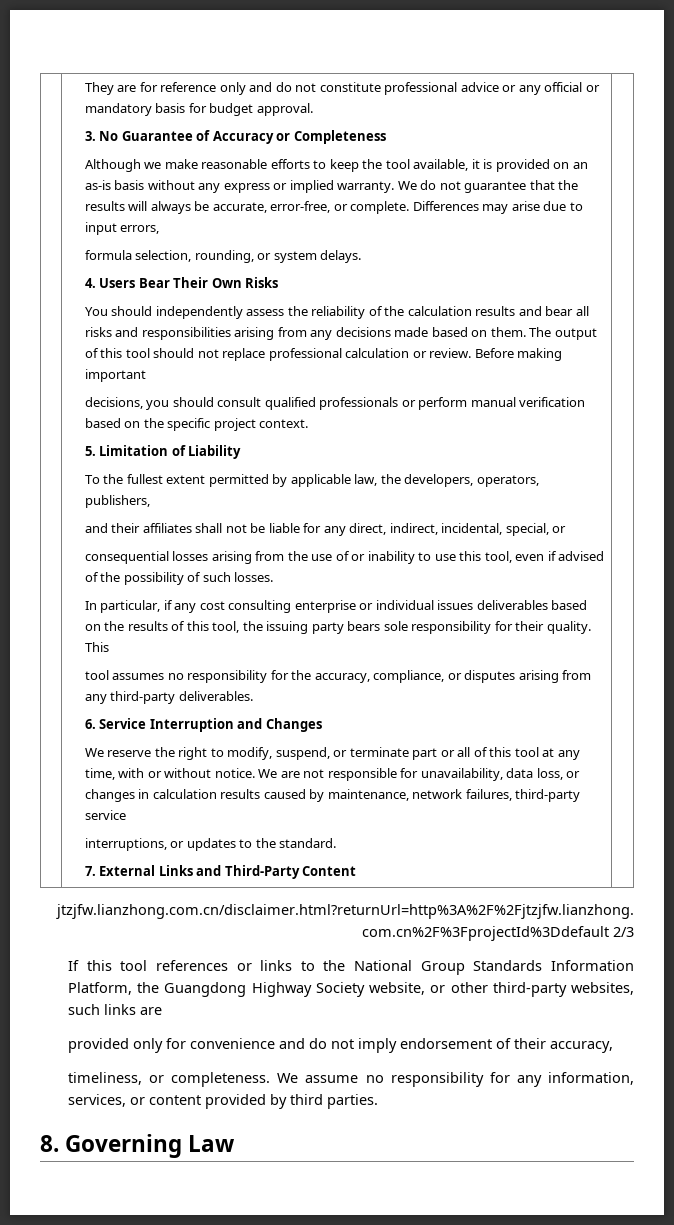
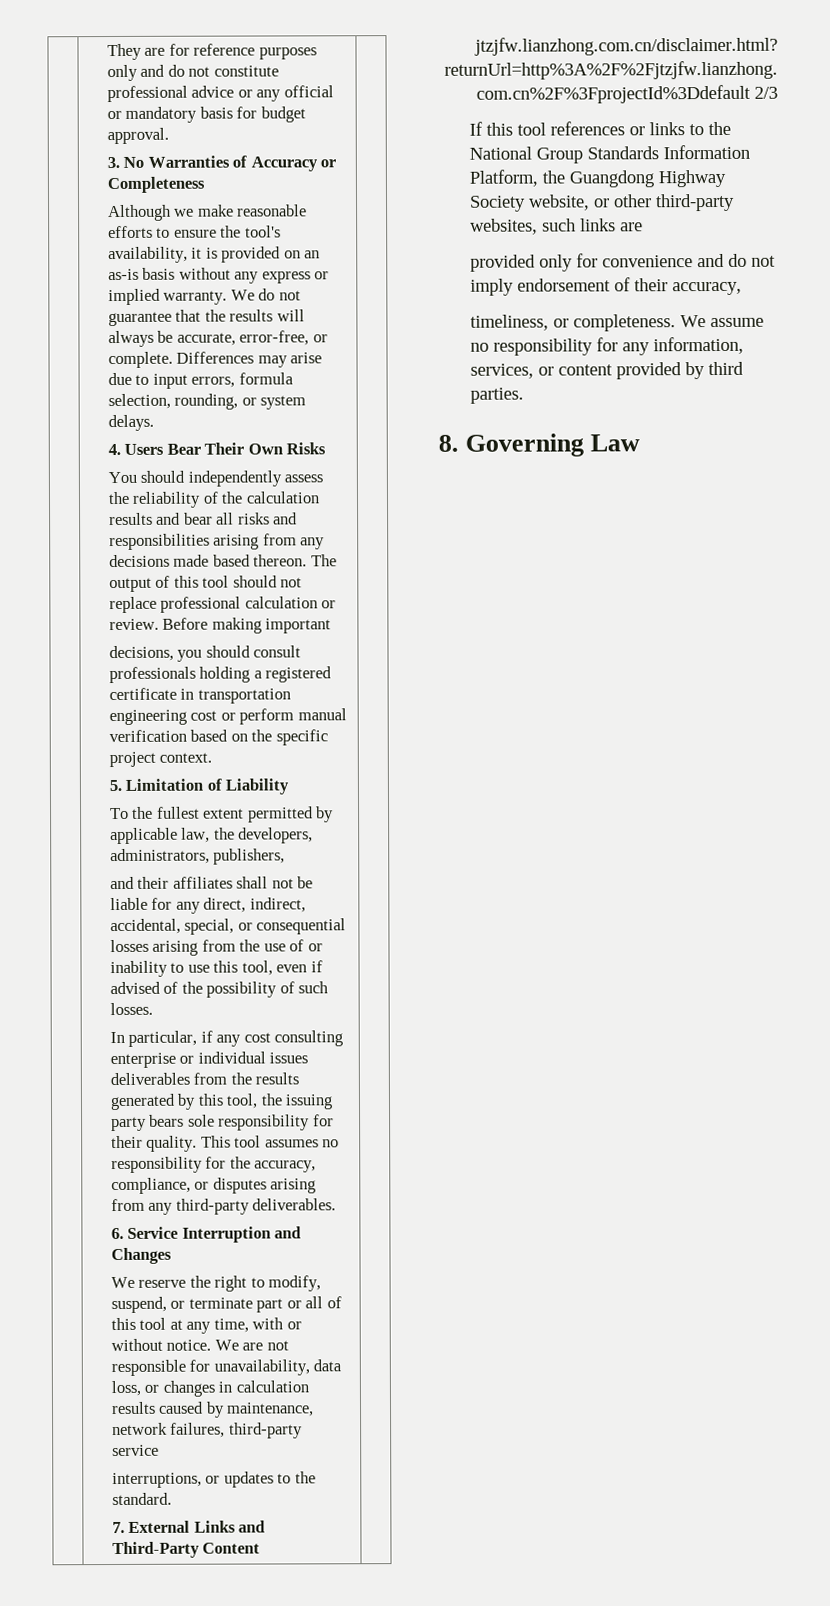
- They are for reference only and do not constitute professional advice or any official or mandatory basis for budget approval.
+ They are for reference purposes only and do not constitute professional advice or any official or mandatory basis for budget approval.
- 3. No Guarantee of Accuracy or Completeness
+ 3. No Warranties of Accuracy or Completeness
- Although we make reasonable efforts to keep the tool available, it is provided on an as-is basis without any express or implied warranty.
+ Although we make reasonable efforts to ensure the tool's availability, it is provided on an as-is basis without any express or implied warranty.
- Differences may arise due to input errors,
- formula selection, rounding, or system delays.
+ Differences may arise due to input errors, formula selection, rounding, or system delays.
- You should independently assess the reliability of the calculation results and bear all risks and responsibilities arising from any decisions made based on them.
+ You should independently assess the reliability of the calculation results and bear all risks and responsibilities arising from any decisions made based thereon.
- decisions, you should consult qualified professionals or perform manual verification based on the specific project context.
+ decisions, you should consult professionals holding a registered certificate in transportation engineering cost or perform manual verification based on the specific project context.
- To the fullest extent permitted by applicable law, the developers, operators, publishers,
+ To the fullest extent permitted by applicable law, the developers, administrators, publishers,
- and their affiliates shall not be liable for any direct, indirect, incidental, special, or
- consequential losses arising from the use of or inability to use this tool, even if advised of the possibility of such losses.
+ and their affiliates shall not be liable for any direct, indirect, accidental, special, or consequential losses arising from the use of or inability to use this tool, even if advised of the possibility of such losses.
- In particular, if any cost consulting enterprise or individual issues deliverables based on the results of this tool, the issuing party bears sole responsibility for their quality.
+ In particular, if any cost consulting enterprise or individual issues deliverables from the results generated by this tool, the issuing party bears sole responsibility for their quality.
- This
- tool assumes no responsibility for the accuracy, compliance, or disputes arising from any third-party deliverables.
+ This tool assumes no responsibility for the accuracy, compliance, or disputes arising from any third-party deliverables.

